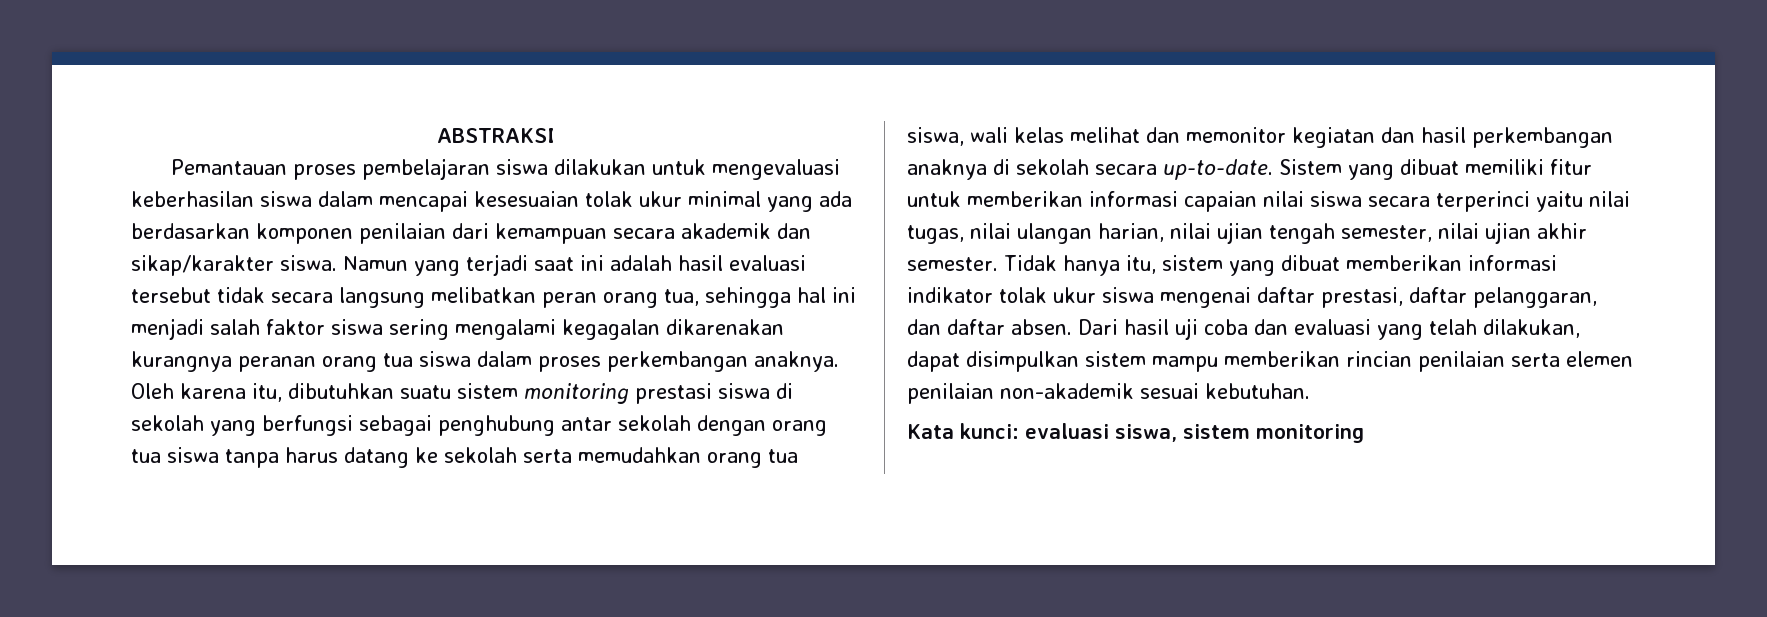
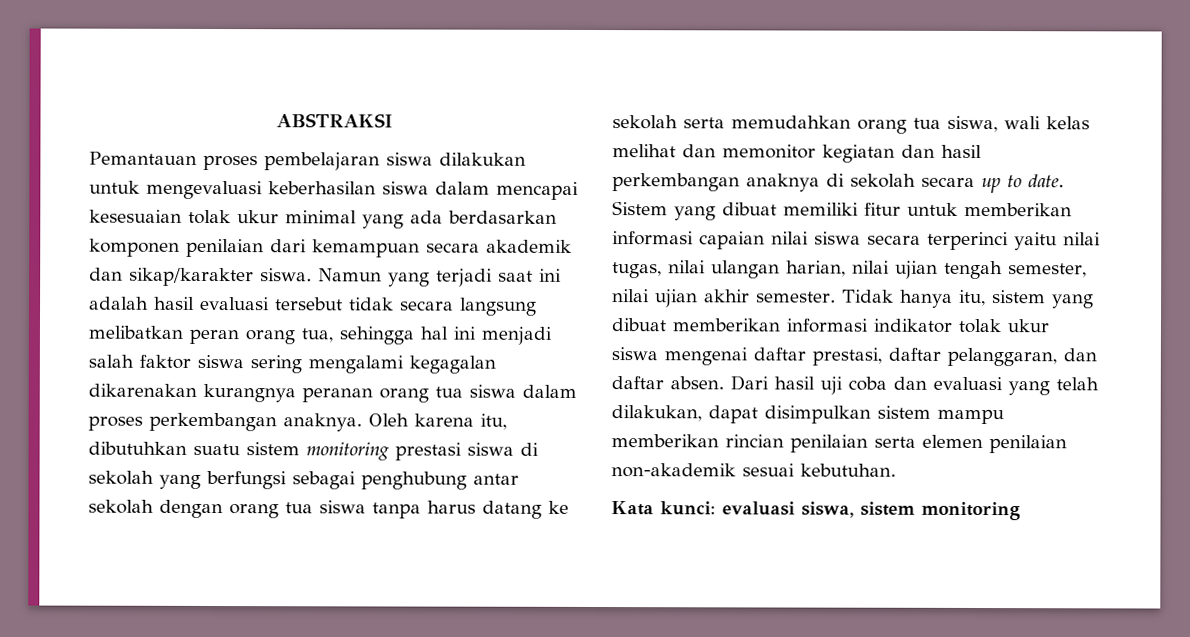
- Oleh karena itu, dibutuhkan suatu sistem monitoring prestasi siswa di sekolah yang berfungsi sebagai penghubung antar sekolah dengan orang tua siswa tanpa harus datang ke sekolah serta memudahkan orang tua siswa, wali kelas melihat dan memonitor kegiatan dan hasil perkembangan anaknya di sekolah secara up-to-date.
+ Oleh karena itu, dibutuhkan suatu sistem monitoring prestasi siswa di sekolah yang berfungsi sebagai penghubung antar sekolah dengan orang tua siswa tanpa harus datang ke sekolah serta memudahkan orang tua siswa, wali kelas melihat dan memonitor kegiatan dan hasil perkembangan anaknya di sekolah secara up to date.

